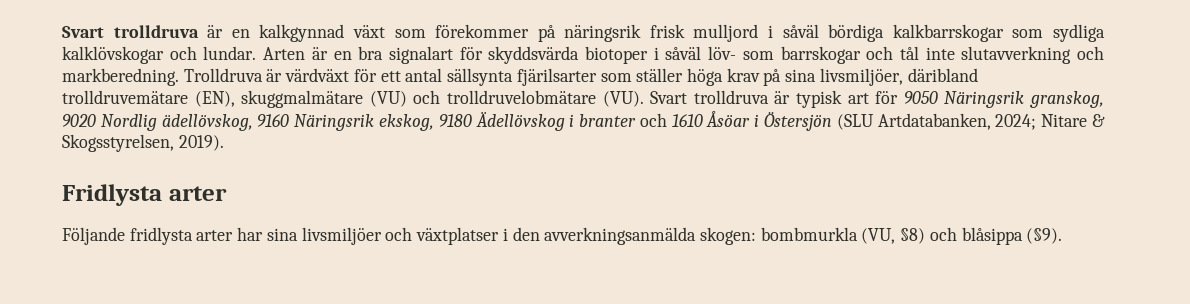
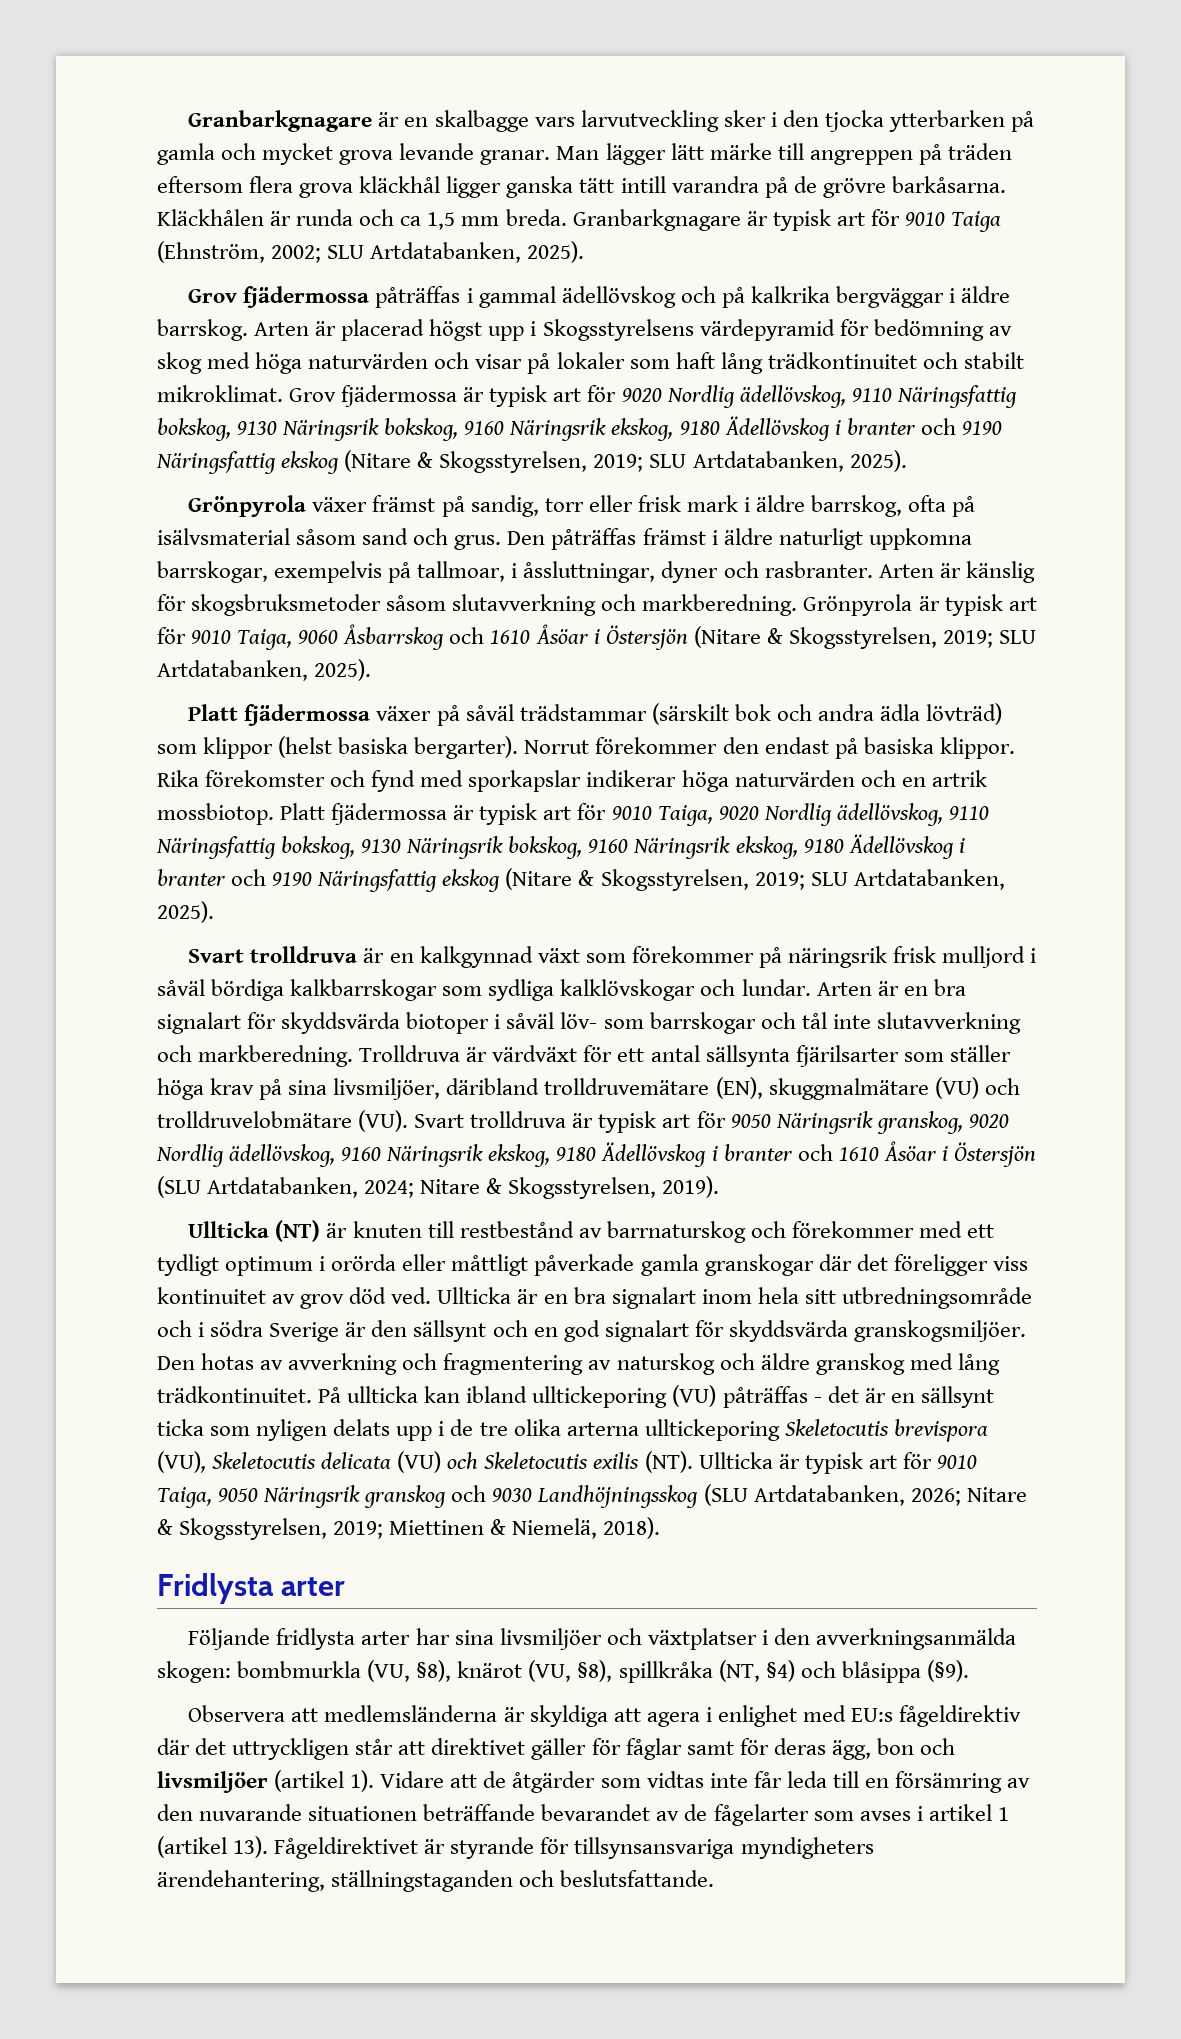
+ Granbarkgnagare är en skalbagge vars larvutveckling sker i den tjocka ytterbarken på gamla och mycket grova levande granar. Man lägger lätt märke till angreppen på träden eftersom flera grova kläckhål ligger ganska tätt intill varandra på de grövre barkåsarna. Kläckhålen är runda och ca 1,5 mm breda. Granbarkgnagare är typisk art för 9010 Taiga (Ehnström, 2002; SLU Artdatabanken, 2025).
+ Grov fjädermossa påträffas i gammal ädellövskog och på kalkrika bergväggar i äldre barrskog. Arten är placerad högst upp i Skogsstyrelsens värdepyramid för bedömning av skog med höga naturvärden och visar på lokaler som haft lång trädkontinuitet och stabilt mikroklimat. Grov fjädermossa är typisk art för 9020 Nordlig ädellövskog, 9110 Näringsfattig bokskog, 9130 Näringsrik bokskog, 9160 Näringsrik ekskog, 9180 Ädellövskog i branter och 9190 Näringsfattig ekskog (Nitare & Skogsstyrelsen, 2019; SLU Artdatabanken, 2025).
+ Grönpyrola växer främst på sandig, torr eller frisk mark i äldre barrskog, ofta på isälvsmaterial såsom sand och grus. Den påträffas främst i äldre naturligt uppkomna barrskogar, exempelvis på tallmoar, i åssluttningar, dyner och rasbranter. Arten är känslig för skogsbruksmetoder såsom slutavverkning och markberedning. Grönpyrola är typisk art för 9010 Taiga, 9060 Åsbarrskog och 1610 Åsöar i Östersjön (Nitare & Skogsstyrelsen, 2019; SLU Artdatabanken, 2025).
+ Platt fjädermossa växer på såväl trädstammar (särskilt bok och andra ädla lövträd) som klippor (helst basiska bergarter). Norrut förekommer den endast på basiska klippor. Rika förekomster och fynd med sporkapslar indikerar höga naturvärden och en artrik mossbiotop. Platt fjädermossa är typisk art för 9010 Taiga, 9020 Nordlig ädellövskog, 9110 Näringsfattig bokskog, 9130 Näringsrik bokskog, 9160 Näringsrik ekskog, 9180 Ädellövskog i branter och 9190 Näringsfattig ekskog (Nitare & Skogsstyrelsen, 2019; SLU Artdatabanken, 2025).
+ Ullticka (NT) är knuten till restbestånd av barrnaturskog och förekommer med ett tydligt optimum i orörda eller måttligt påverkade gamla granskogar där det föreligger viss kontinuitet av grov död ved. Ullticka är en bra signalart inom hela sitt utbredningsområde och i södra Sverige är den sällsynt och en god signalart för skyddsvärda granskogsmiljöer. Den hotas av avverkning och fragmentering av naturskog och äldre granskog med lång trädkontinuitet. På ullticka kan ibland ulltickeporing (VU) påträffas - det är en sällsynt ticka som nyligen delats upp i de tre olika arterna ulltickeporing Skeletocutis brevispora (VU), Skeletocutis delicata (VU) och Skeletocutis exilis (NT). Ullticka är typisk art för 9010 Taiga, 9050 Näringsrik granskog och 9030 Landhöjningsskog (SLU Artdatabanken, 2026; Nitare & Skogsstyrelsen, 2019; Miettinen & Niemelä, 2018).
- Följande fridlysta arter har sina livsmiljöer och växtplatser i den avverkningsanmälda skogen: bombmurkla (VU, §8) och blåsippa (§9).
+ Följande fridlysta arter har sina livsmiljöer och växtplatser i den avverkningsanmälda skogen: bombmurkla (VU, §8), knärot (VU, §8), spillkråka (NT, §4) och blåsippa (§9).
+ Observera att medlemsländerna är skyldiga att agera i enlighet med EU:s fågeldirektiv där det uttryckligen står att direktivet gäller för fåglar samt för deras ägg, bon och livsmiljöer (artikel 1). Vidare att de åtgärder som vidtas inte får leda till en försämring av den nuvarande situationen beträffande bevarandet av de fågelarter som avses i artikel 1 (artikel 13). Fågeldirektivet är styrande för tillsynsansvariga myndigheters ärendehantering, ställningstaganden och beslutsfattande.

